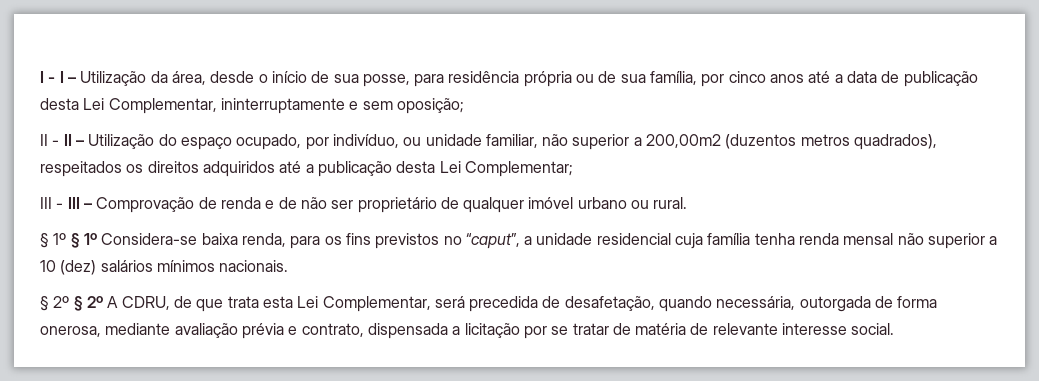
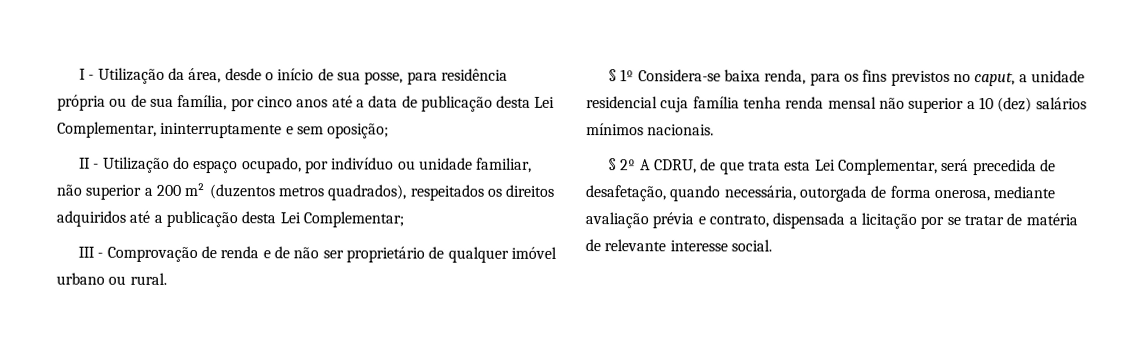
- I - I – Utilização da área, desde o início de sua posse, para residência própria ou de sua família, por cinco anos até a data de publicação desta Lei Complementar, ininterruptamente e sem oposição;
+ I - Utilização da área, desde o início de sua posse, para residência própria ou de sua família, por cinco anos até a data de publicação desta Lei Complementar, ininterruptamente e sem oposição;
- II - II – Utilização do espaço ocupado, por indivíduo, ou unidade familiar, não superior a 200,00m2 (duzentos metros quadrados), respeitados os direitos adquiridos até a publicação desta Lei Complementar;
+ II - Utilização do espaço ocupado, por indivíduo ou unidade familiar, não superior a 200 m² (duzentos metros quadrados), respeitados os direitos adquiridos até a publicação desta Lei Complementar;
- III - III – Comprovação de renda e de não ser proprietário de qualquer imóvel urbano ou rural.
+ III - Comprovação de renda e de não ser proprietário de qualquer imóvel urbano ou rural.
- § 1º § 1º Considera-se baixa renda, para os fins previstos no “caput”, a unidade residencial cuja família tenha renda mensal não superior a 10 (dez) salários mínimos nacionais.
+ § 1º Considera-se baixa renda, para os fins previstos no caput, a unidade residencial cuja família tenha renda mensal não superior a 10 (dez) salários mínimos nacionais.
- § 2º § 2º A CDRU, de que trata esta Lei Complementar, será precedida de desafetação, quando necessária, outorgada de forma onerosa, mediante avaliação prévia e contrato, dispensada a licitação por se tratar de matéria de relevante interesse social.
+ § 2º A CDRU, de que trata esta Lei Complementar, será precedida de desafetação, quando necessária, outorgada de forma onerosa, mediante avaliação prévia e contrato, dispensada a licitação por se tratar de matéria de relevante interesse social.

